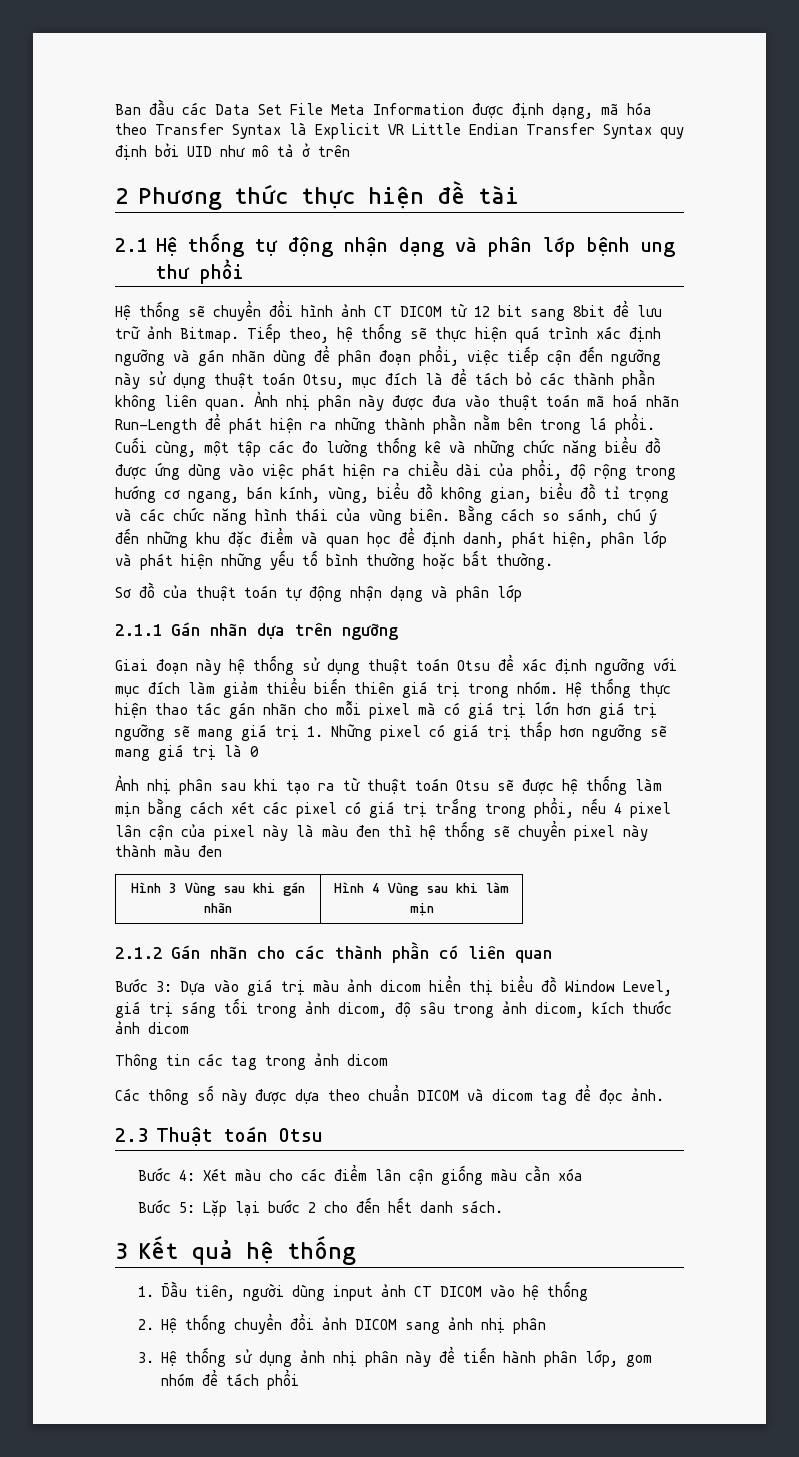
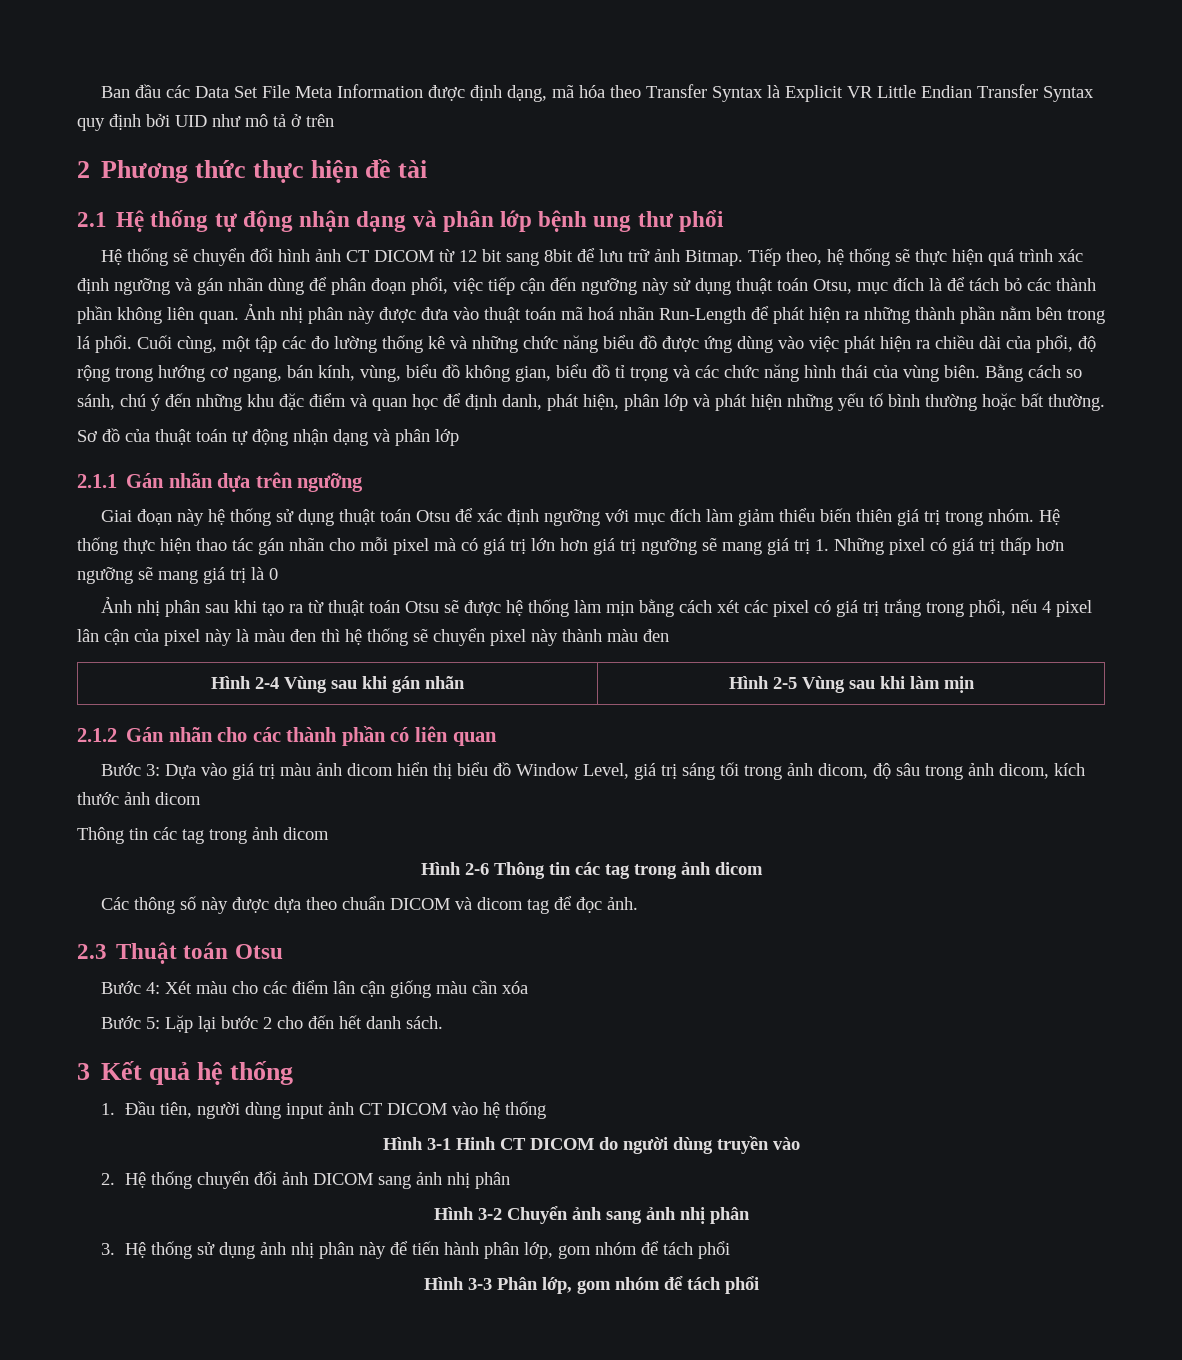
- Hình 3 Vùng sau khi gán nhãn | Hình 4 Vùng sau khi làm mịn
+ Hình 2-4 Vùng sau khi gán nhãn | Hình 2-5 Vùng sau khi làm mịn
+ Hình 2-6 Thông tin các tag trong ảnh dicom
+ Hình 3-1 Hinh CT DICOM do người dùng truyền vào
+ Hình 3-2 Chuyển ảnh sang ảnh nhị phân
+ Hình 3-3 Phân lớp, gom nhóm để tách phổi

